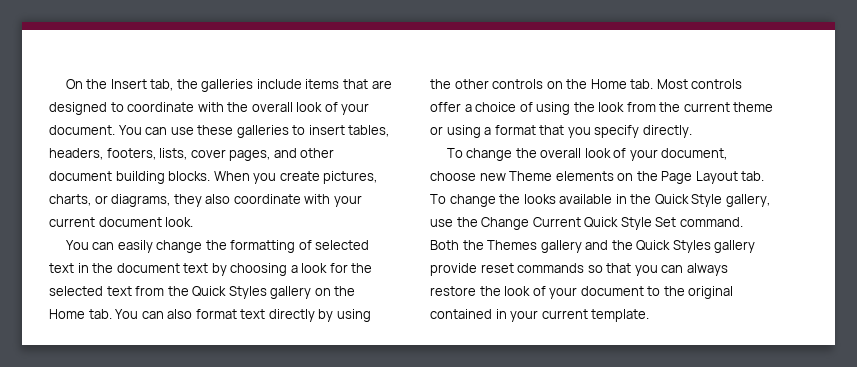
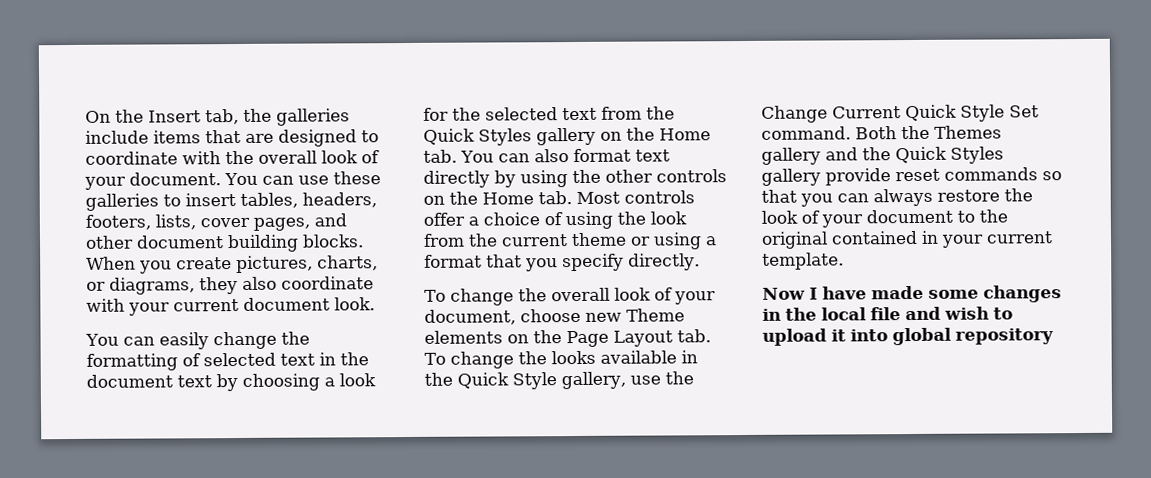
+ Now I have made some changes in the local file and wish to upload it into global repository

